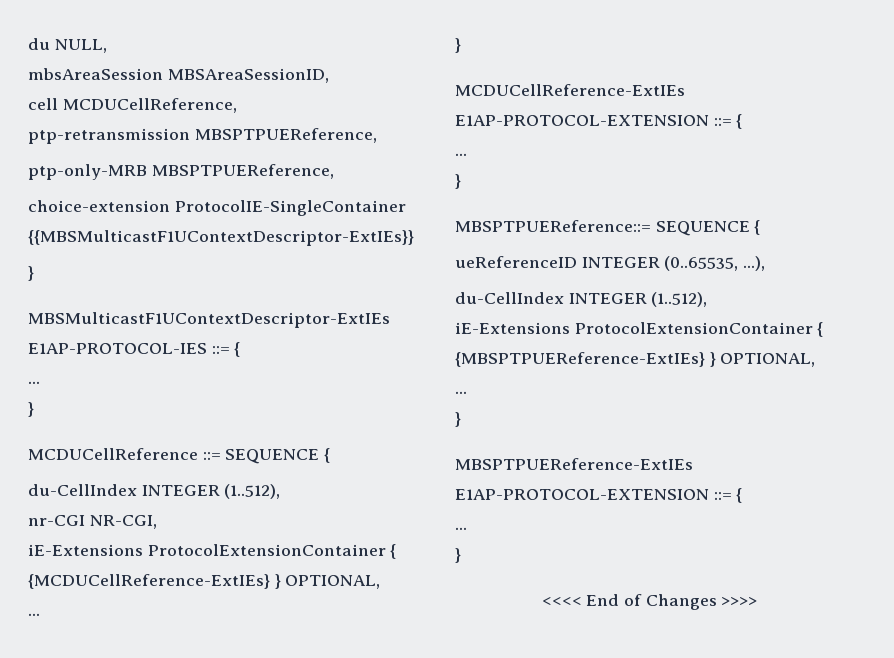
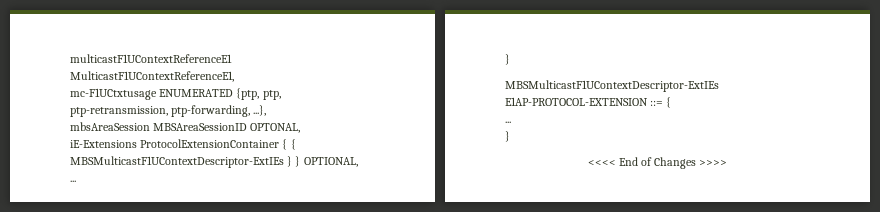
- du NULL,
- mbsAreaSession MBSAreaSessionID,
- cell MCDUCellReference,
- ptp-retransmission MBSPTPUEReference,
- ptp-only-MRB MBSPTPUEReference,
- choice-extension ProtocolIE-SingleContainer {{MBSMulticastF1UContextDescriptor-ExtIEs}}
- }
- MBSMulticastF1UContextDescriptor-ExtIEs E1AP-PROTOCOL-IES ::= {
+ multicastF1UContextReferenceE1 MulticastF1UContextReferenceE1,
+ mc-F1UCtxtusage ENUMERATED {ptp, ptp, ptp-retransmission, ptp-forwarding, ...},
+ mbsAreaSession MBSAreaSessionID OPTONAL,
+ iE-Extensions ProtocolExtensionContainer { { MBSMulticastF1UContextDescriptor-ExtIEs } } OPTIONAL,
  ...
  }
- MCDUCellReference ::= SEQUENCE {
- du-CellIndex INTEGER (1..512),
- nr-CGI NR-CGI,
- iE-Extensions ProtocolExtensionContainer { {MCDUCellReference-ExtIEs} } OPTIONAL,
- ...
- }
- MCDUCellReference-ExtIEs E1AP-PROTOCOL-EXTENSION ::= {
- ...
- }
- MBSPTPUEReference::= SEQUENCE {
- ueReferenceID INTEGER (0..65535, ...),
- du-CellIndex INTEGER (1..512),
- iE-Extensions ProtocolExtensionContainer { {MBSPTPUEReference-ExtIEs} } OPTIONAL,
- ...
- }
- MBSPTPUEReference-ExtIEs E1AP-PROTOCOL-EXTENSION ::= {
+ MBSMulticastF1UContextDescriptor-ExtIEs E1AP-PROTOCOL-EXTENSION ::= {

